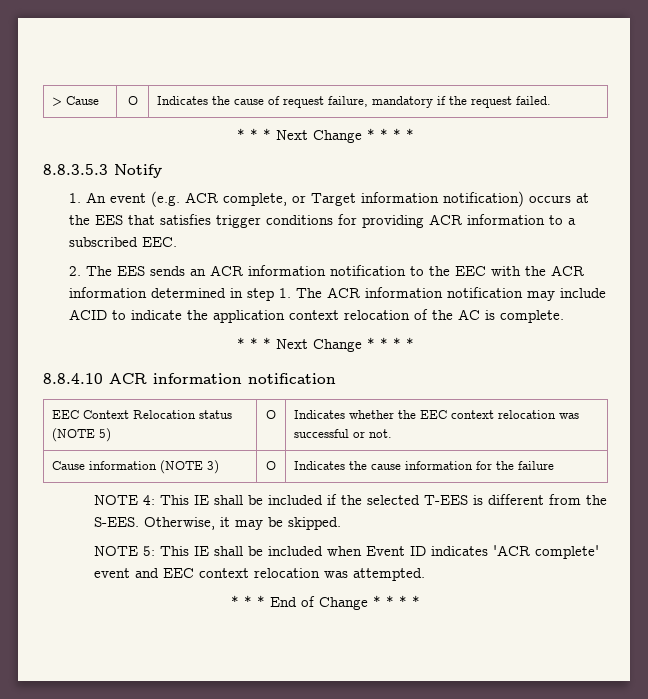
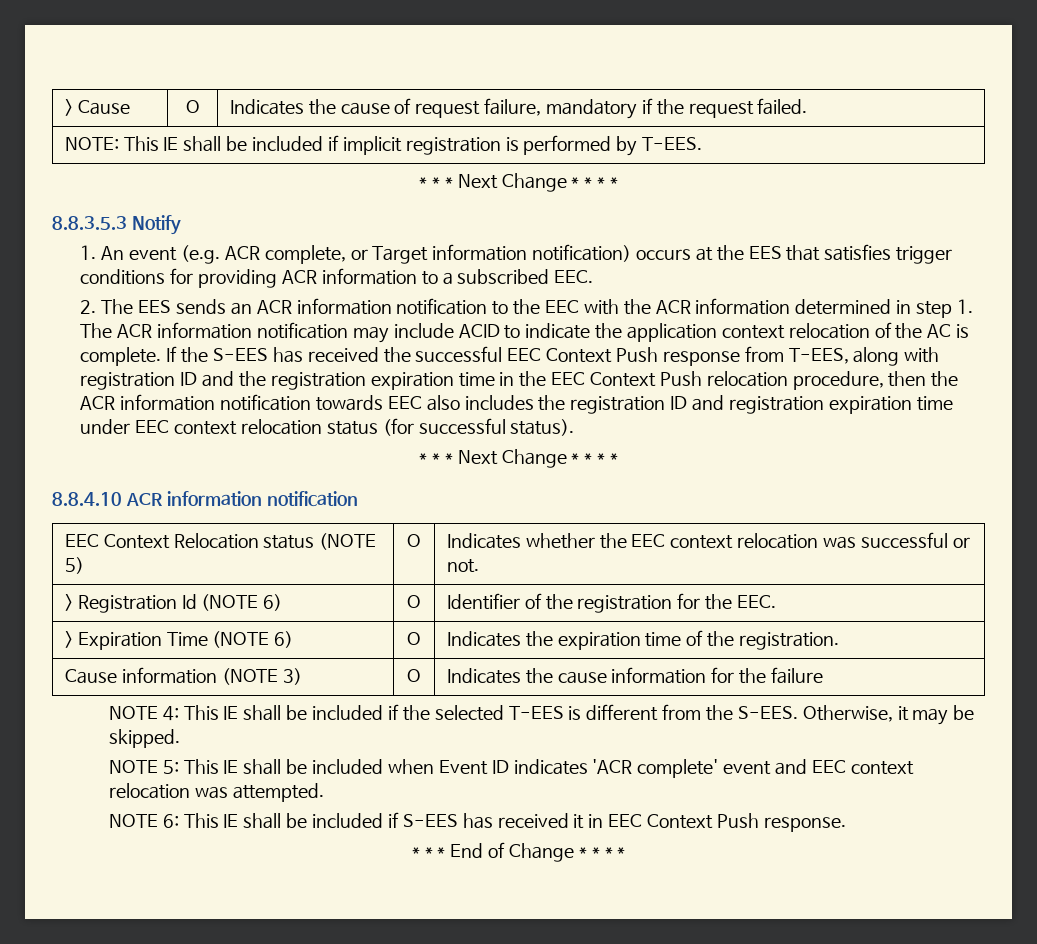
+ NOTE: This IE shall be included if implicit registration is performed by T-EES.
+ If the S-EES has received the successful EEC Context Push response from T-EES, along with registration ID and the registration expiration time in the EEC Context Push relocation procedure, then the ACR information notification towards EEC also includes the registration ID and registration expiration time under EEC context relocation status (for successful status).
+ > Registration Id (NOTE 6) | O | Identifier of the registration for the EEC.
+ > Expiration Time (NOTE 6) | O | Indicates the expiration time of the registration.
+ NOTE 6: This IE shall be included if S-EES has received it in EEC Context Push response.

